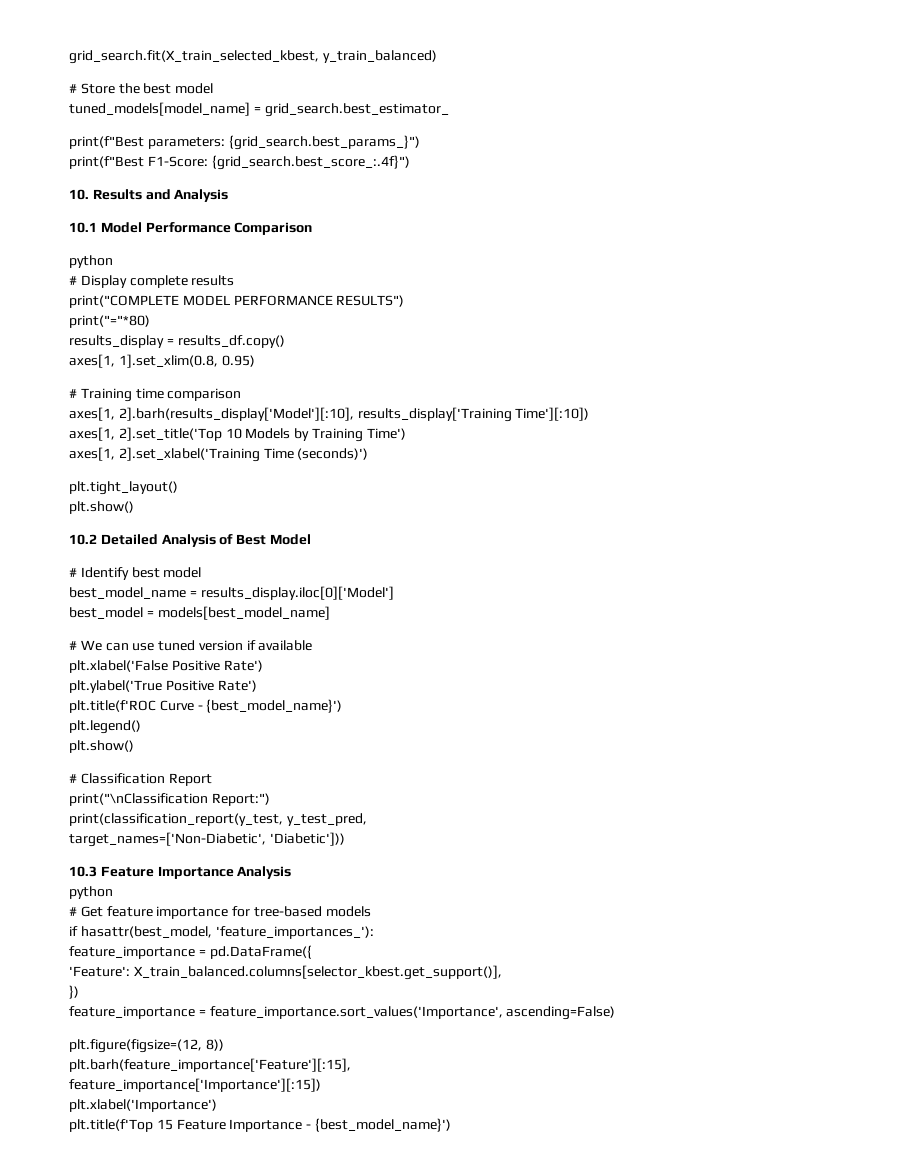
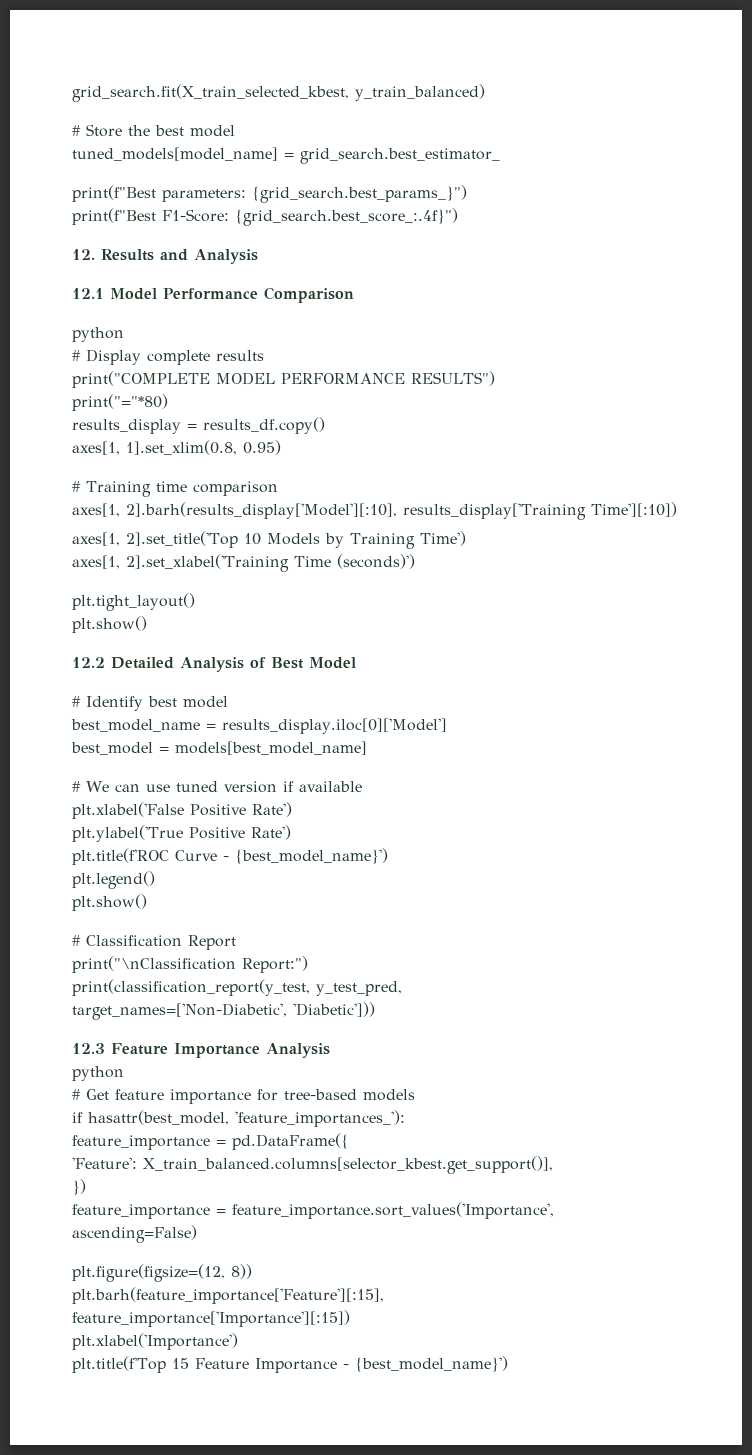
- 10. Results and Analysis
+ 12. Results and Analysis
- 10.1 Model Performance Comparison
+ 12.1 Model Performance Comparison
- 10.2 Detailed Analysis of Best Model
+ 12.2 Detailed Analysis of Best Model
- 10.3 Feature Importance Analysis
+ 12.3 Feature Importance Analysis

